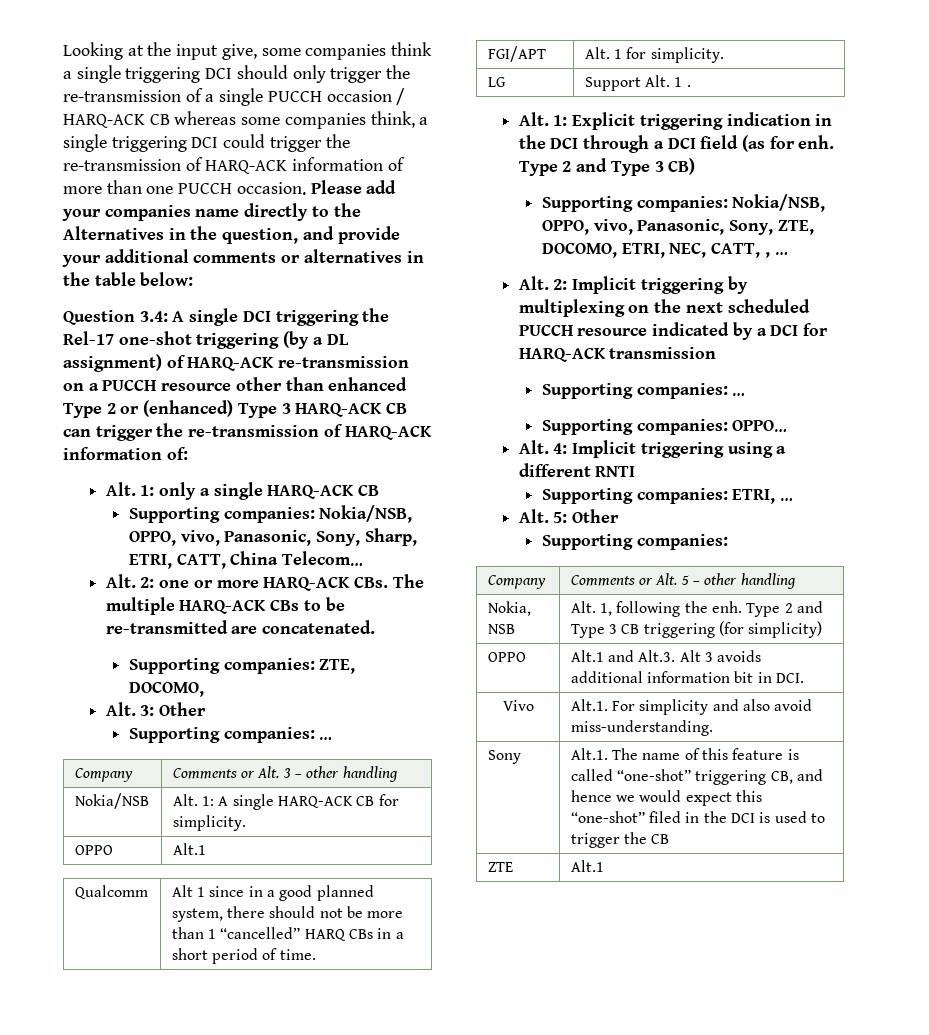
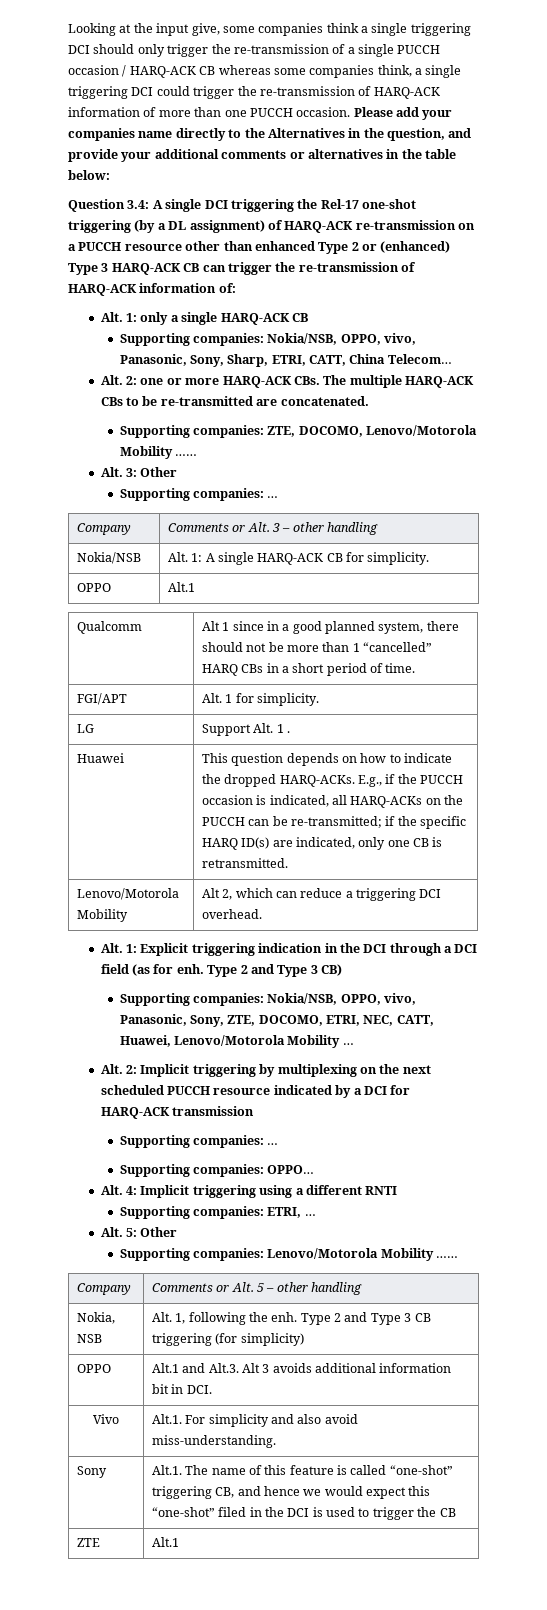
- Supporting companies: ZTE, DOCOMO,
+ Supporting companies: ZTE, DOCOMO, Lenovo/Motorola Mobility ……
+ Huawei | This question depends on how to indicate the dropped HARQ-ACKs. E.g., if the PUCCH occasion is indicated, all HARQ-ACKs on the PUCCH can be re-transmitted; if the specific HARQ ID(s) are indicated, only one CB is retransmitted.
+ Lenovo/Motorola Mobility | Alt 2, which can reduce a triggering DCI overhead.
- Supporting companies: Nokia/NSB, OPPO, vivo, Panasonic, Sony, ZTE, DOCOMO, ETRI, NEC, CATT, , …
+ Supporting companies: Nokia/NSB, OPPO, vivo, Panasonic, Sony, ZTE, DOCOMO, ETRI, NEC, CATT, Huawei, Lenovo/Motorola Mobility …
  Alt. 5: Other
- Supporting companies:
+ Supporting companies: Lenovo/Motorola Mobility ……

